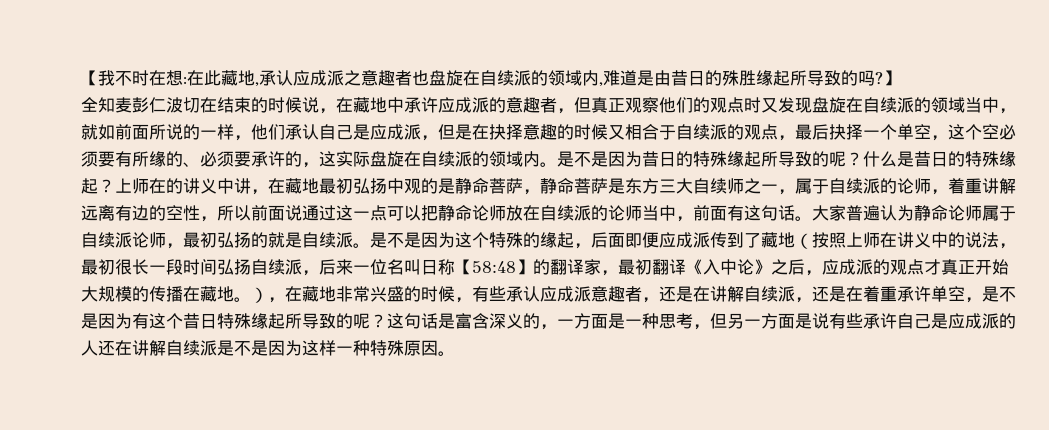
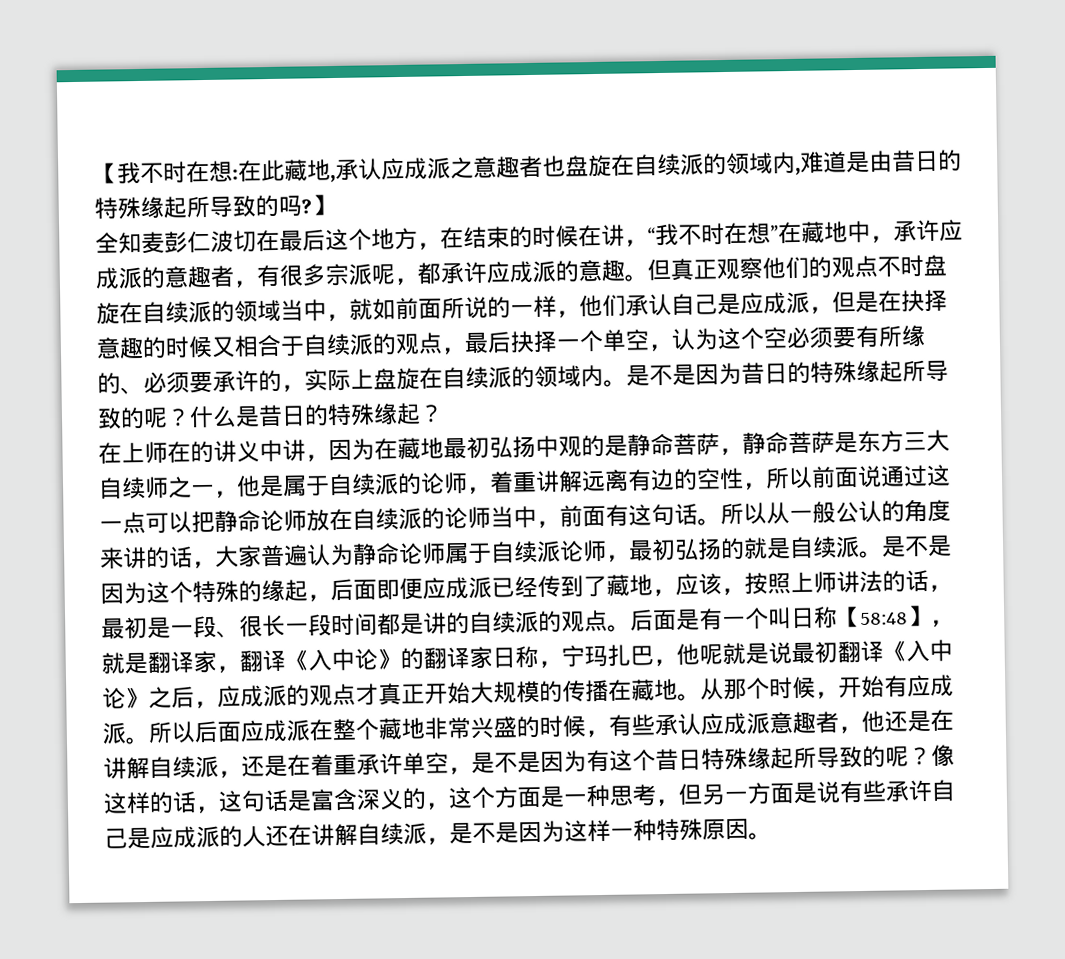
- 【我不时在想:在此藏地,承认应成派之意趣者也盘旋在自续派的领域内,难道是由昔日的殊胜缘起所导致的吗?
+ 【我不时在想:在此藏地,承认应成派之意趣者也盘旋在自续派的领域内,难道是由昔日的特殊缘起所导致的吗?
- 全知麦彭仁波切在结束的时候说，在藏地中承许应成派的意趣者，但真正观察他们的观点时又发现盘旋在自续派的领域当中，就如前面所说的一样，他们承认自己是应成派，但是在抉择意趣的时候又相合于自续派的观点，最后抉择一个单空，这个空必须要有所缘的、必须要承许的，这实际盘旋在自续派的领域内。
+ 全知麦彭仁波切在最后这个地方，在结束的时候在讲，“我不时在想”在藏地中，承许应成派的意趣者，有很多宗派呢，都承许应成派的意趣。但真正观察他们的观点不时盘旋在自续派的领域当中，就如前面所说的一样，他们承认自己是应成派，但是在抉择意趣的时候又相合于自续派的观点，最后抉择一个单空，认为这个空必须要有所缘的、必须要承许的，实际上盘旋在自续派的领域内。
- 什么是昔日的特殊缘起？上师在的讲义中讲，在藏地最初弘扬中观的是静命菩萨，静命菩萨是东方三大自续师之一，属于自续派的论师，着重讲解远离有边的空性，所以前面说通过这一点可以把静命论师放在自续派的论师当中，前面有这句话。
+ 什么是昔日的特殊缘起？
+ 在上师在的讲义中讲，因为在藏地最初弘扬中观的是静命菩萨，静命菩萨是东方三大自续师之一，他是属于自续派的论师，着重讲解远离有边的空性，所以前面说通过这一点可以把静命论师放在自续派的论师当中，前面有这句话。
- 大家普遍认为静命论师属于自续派论师，最初弘扬的就是自续派。
+ 所以从一般公认的角度来讲的话，大家普遍认为静命论师属于自续派论师，最初弘扬的就是自续派。
- 是不是因为这个特殊的缘起，后面即便应成派传到了藏地（按照上师在讲义中的说法，最初很长一段时间弘扬自续派，后来一位名叫日称【58:48】的翻译家，最初翻译《入中论》之后，应成派的观点才真正开始大规模的传播在藏地。），在藏地非常兴盛的时候，有些承认应成派意趣者，还是在讲解自续派，还是在着重承许单空，是不是因为有这个昔日特殊缘起所导致的呢？
+ 是不是因为这个特殊的缘起，后面即便应成派已经传到了藏地，应该，按照上师讲法的话，最初是一段、很长一段时间都是讲的自续派的观点。后面是有一个叫日称【58:48】，就是翻译家，翻译《入中论》的翻译家日称，宁玛扎巴，他呢就是说最初翻译《入中论》之后，应成派的观点才真正开始大规模的传播在藏地。从那个时候，开始有应成派。所以后面应成派在整个藏地非常兴盛的时候，有些承认应成派意趣者，他还是在讲解自续派，还是在着重承许单空，是不是因为有这个昔日特殊缘起所导致的呢？
- 这句话是富含深义的，一方面是一种思考，但另一方面是说有些承许自己是应成派的人还在讲解自续派是不是因为这样一种特殊原因。
+ 像这样的话，这句话是富含深义的，这个方面是一种思考，但另一方面是说有些承许自己是应成派的人还在讲解自续派，是不是因为这样一种特殊原因。

